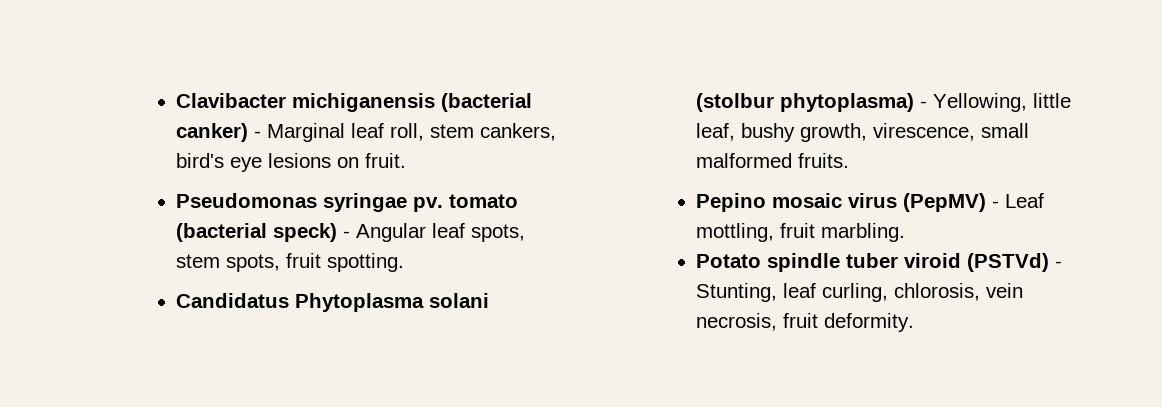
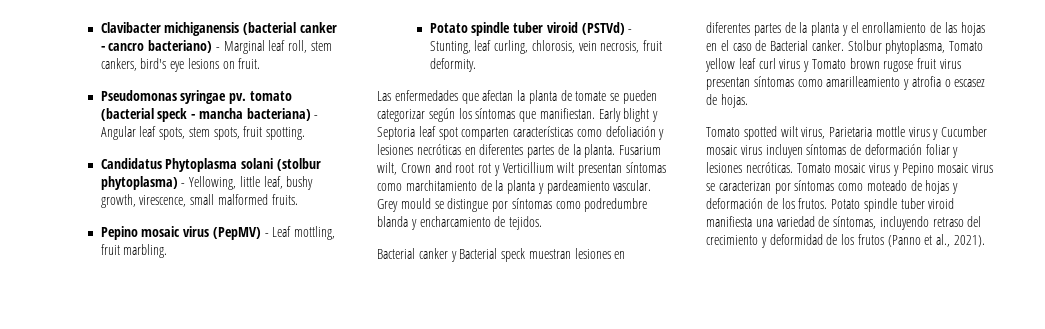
- Clavibacter michiganensis (bacterial canker) - Marginal leaf roll, stem cankers, bird's eye lesions on fruit.
+ Clavibacter michiganensis (bacterial canker - cancro bacteriano) - Marginal leaf roll, stem cankers, bird's eye lesions on fruit.
- Pseudomonas syringae pv. tomato (bacterial speck) - Angular leaf spots, stem spots, fruit spotting.
+ Pseudomonas syringae pv. tomato (bacterial speck - mancha bacteriana) - Angular leaf spots, stem spots, fruit spotting.
+ Las enfermedades que afectan la planta de tomate se pueden categorizar según los síntomas que manifiestan. Early blight y Septoria leaf spot comparten características como defoliación y lesiones necróticas en diferentes partes de la planta. Fusarium wilt, Crown and root rot y Verticillium wilt presentan síntomas como marchitamiento de la planta y pardeamiento vascular. Grey mould se distingue por síntomas como podredumbre blanda y encharcamiento de tejidos.
+ Bacterial canker y Bacterial speck muestran lesiones en diferentes partes de la planta y el enrollamiento de las hojas en el caso de Bacterial canker. Stolbur phytoplasma, Tomato yellow leaf curl virus y Tomato brown rugose fruit virus presentan síntomas como amarilleamiento y atrofia o escasez de hojas.
+ Tomato spotted wilt virus, Parietaria mottle virus y Cucumber mosaic virus incluyen síntomas de deformación foliar y lesiones necróticas. Tomato mosaic virus y Pepino mosaic virus se caracterizan por síntomas como moteado de hojas y deformación de los frutos. Potato spindle tuber viroid manifiesta una variedad de síntomas, incluyendo retraso del crecimiento y deformidad de los frutos (Panno et al., 2021).

